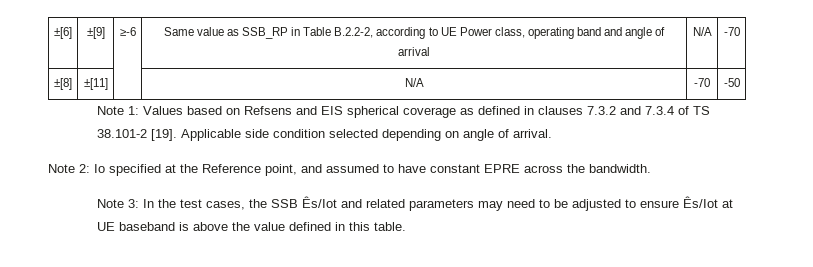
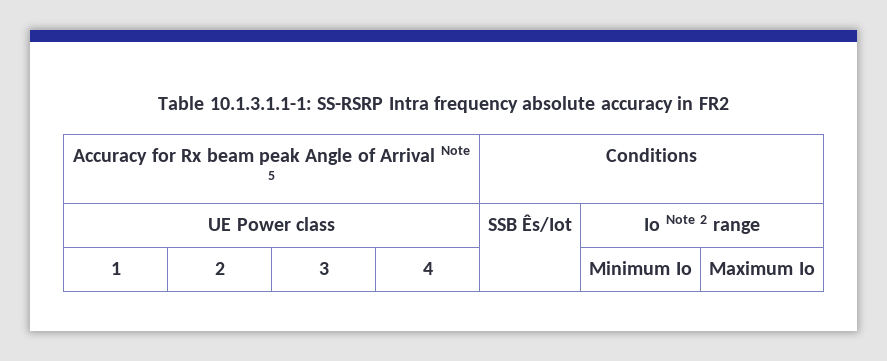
- ±[6] | ±[9] | ≥-6 | Same value as SSB_RP in Table B.2.2-2, according to UE Power class, operating band and angle of arrival | N/A | -70
- ±[8] | ±[11] | | N/A | -70 | -50
- Note 1: Values based on Refsens and EIS spherical coverage as defined in clauses 7.3.2 and 7.3.4 of TS 38.101-2 [19]. Applicable side condition selected depending on angle of arrival.
- Note 2: Io specified at the Reference point, and assumed to have constant EPRE across the bandwidth.
- Note 3: In the test cases, the SSB Ês/Iot and related parameters may need to be adjusted to ensure Ês/Iot at UE baseband is above the value defined in this table.
+ Table 10.1.3.1.1-1: SS-RSRP Intra frequency absolute accuracy in FR2
+ Accuracy for Rx beam peak Angle of Arrival Note 5 | Conditions
+ UE Power class | SSB Ês/Iot | Io Note 2 range
+ 1 | 2 | 3 | 4 | | Minimum Io | Maximum Io

